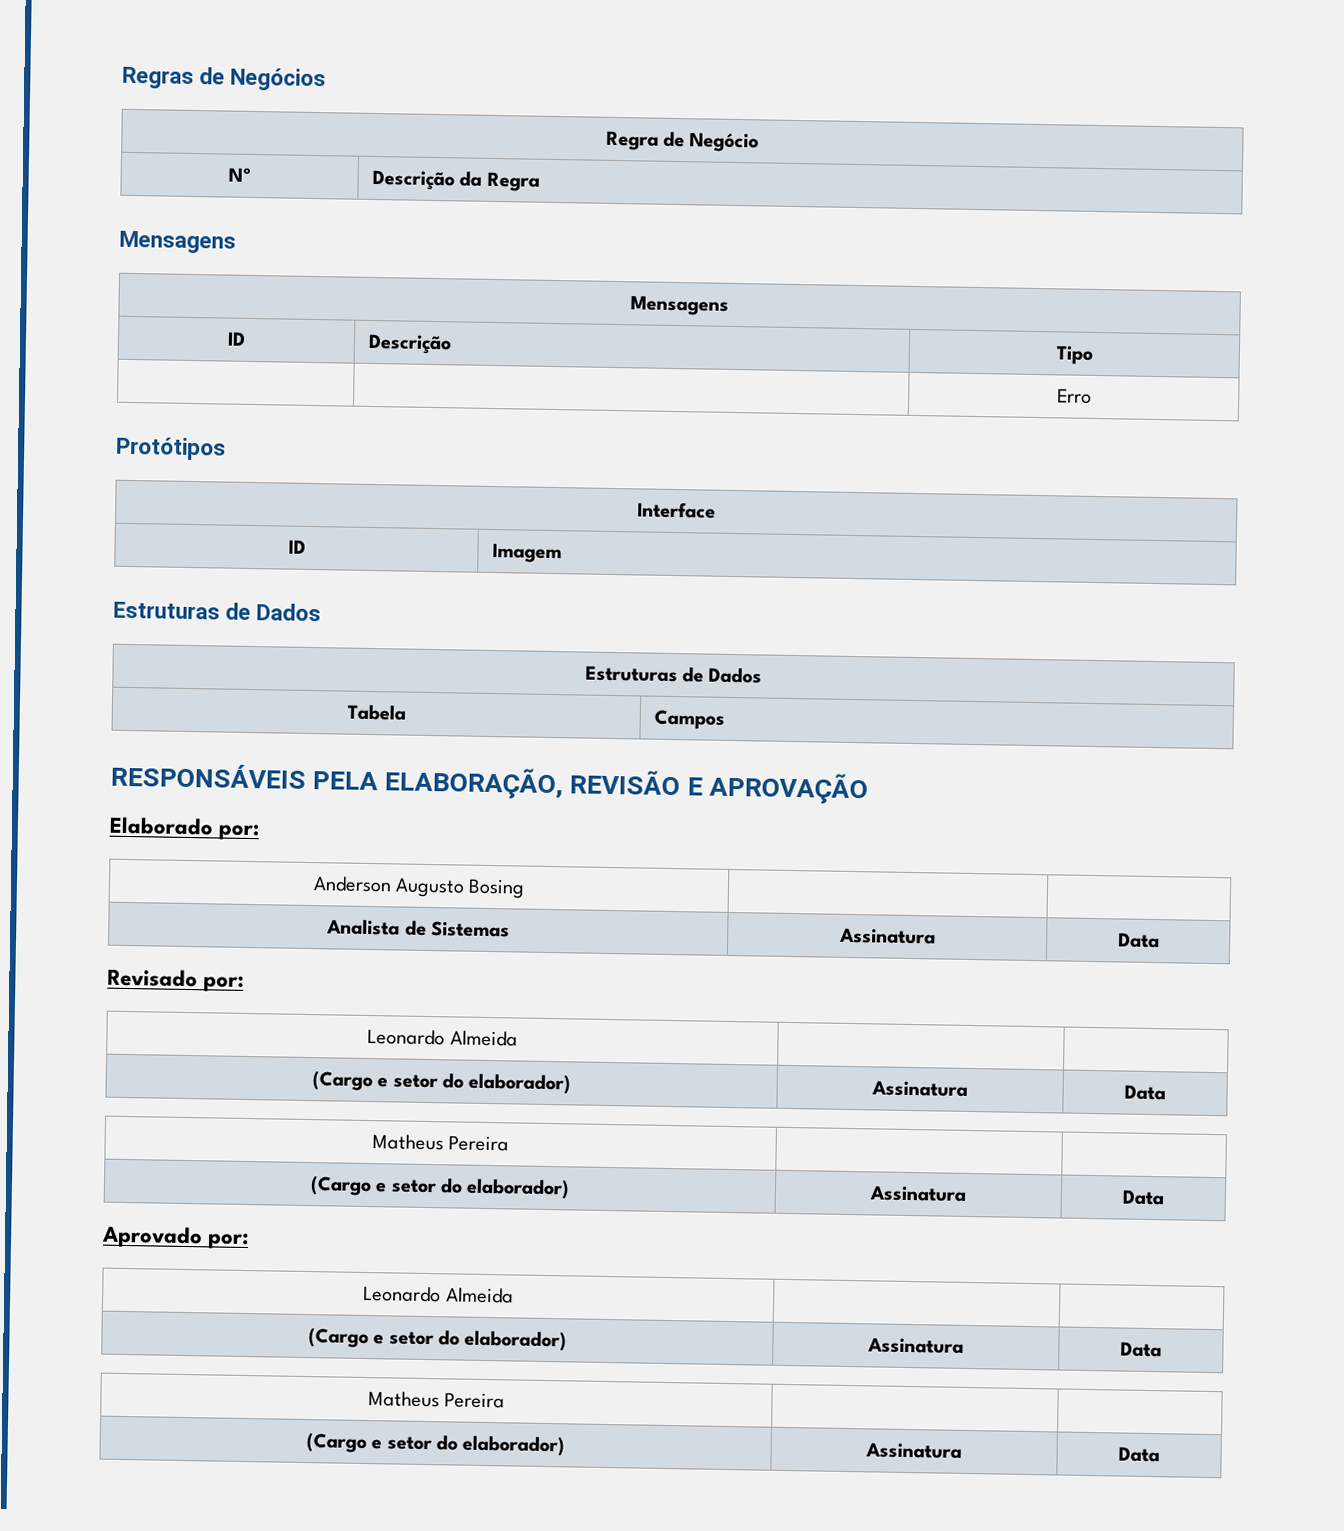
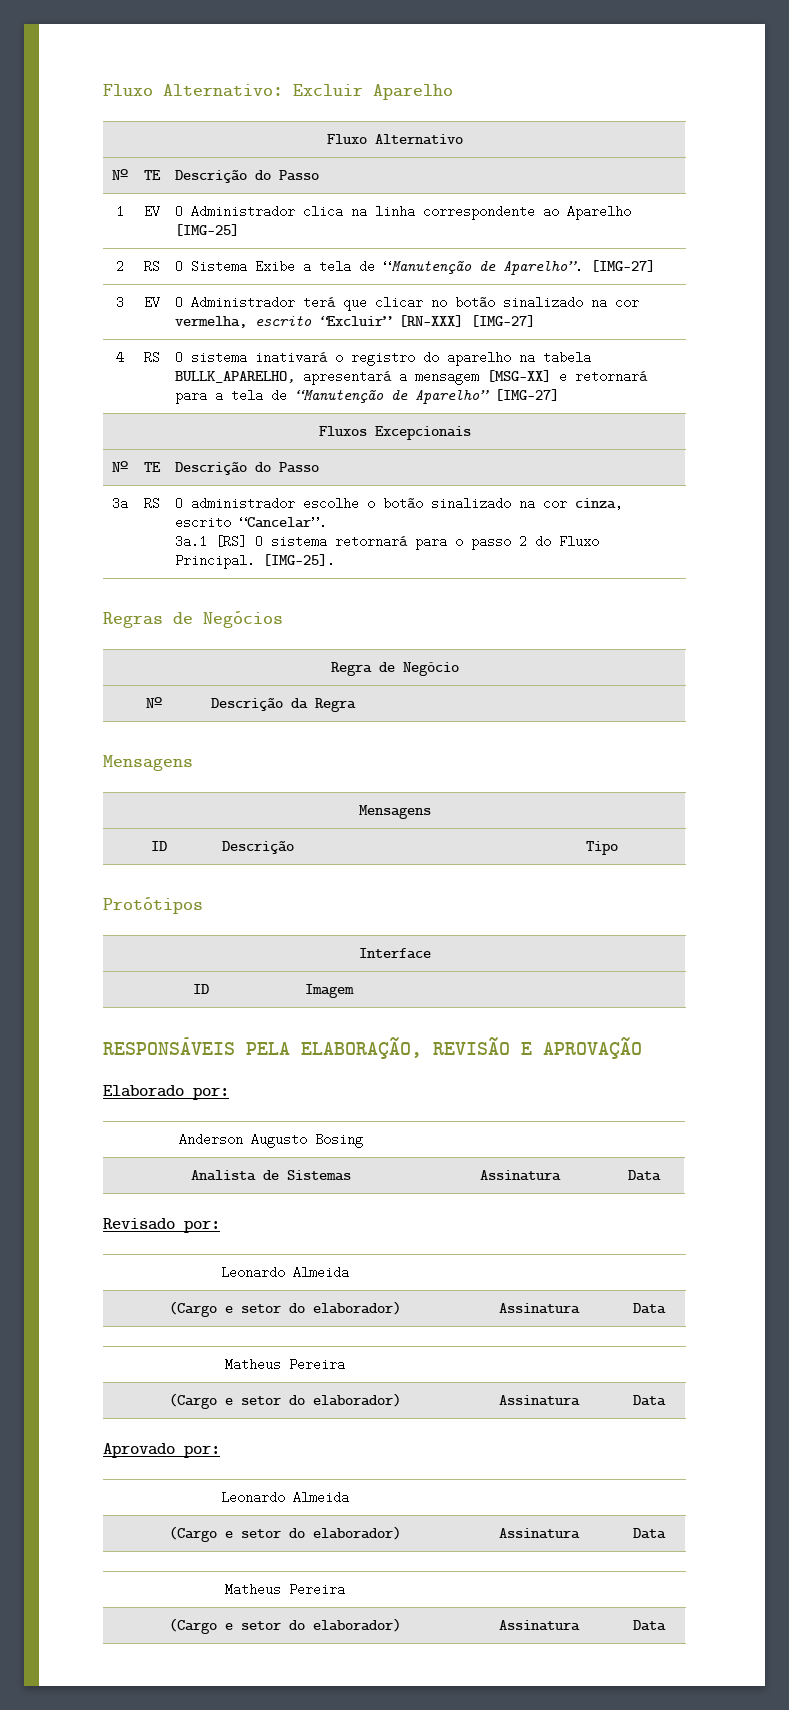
+ Fluxo Alternativo: Excluir Aparelho
+ Fluxo Alternativo
+ Nº | TE | Descrição do Passo
+ 1 | EV | O Administrador clica na linha correspondente ao Aparelho [IMG-25]
+ 2 | RS | O Sistema Exibe a tela de “Manutenção de Aparelho”. [IMG-27]
+ 3 | EV | O Administrador terá que clicar no botão sinalizado na cor vermelha, escrito “Excluir” [RN-XXX] [IMG-27]
+ 4 | RS | O sistema inativará o registro do aparelho na tabela BULLK_APARELHO, apresentará a mensagem [MSG-XX] e retornará para a tela de “Manutenção de Aparelho” [IMG-27]
+ Fluxos Excepcionais
+ Nº | TE | Descrição do Passo
+ 3a | RS | O administrador escolhe o botão sinalizado na cor cinza, escrito “Cancelar”.
+ 3a.1 [RS] O sistema retornará para o passo 2 do Fluxo Principal. [IMG-25].
- | | Erro
  ID | Imagem
- Estruturas de Dados
- Estruturas de Dados
- Tabela | Campos

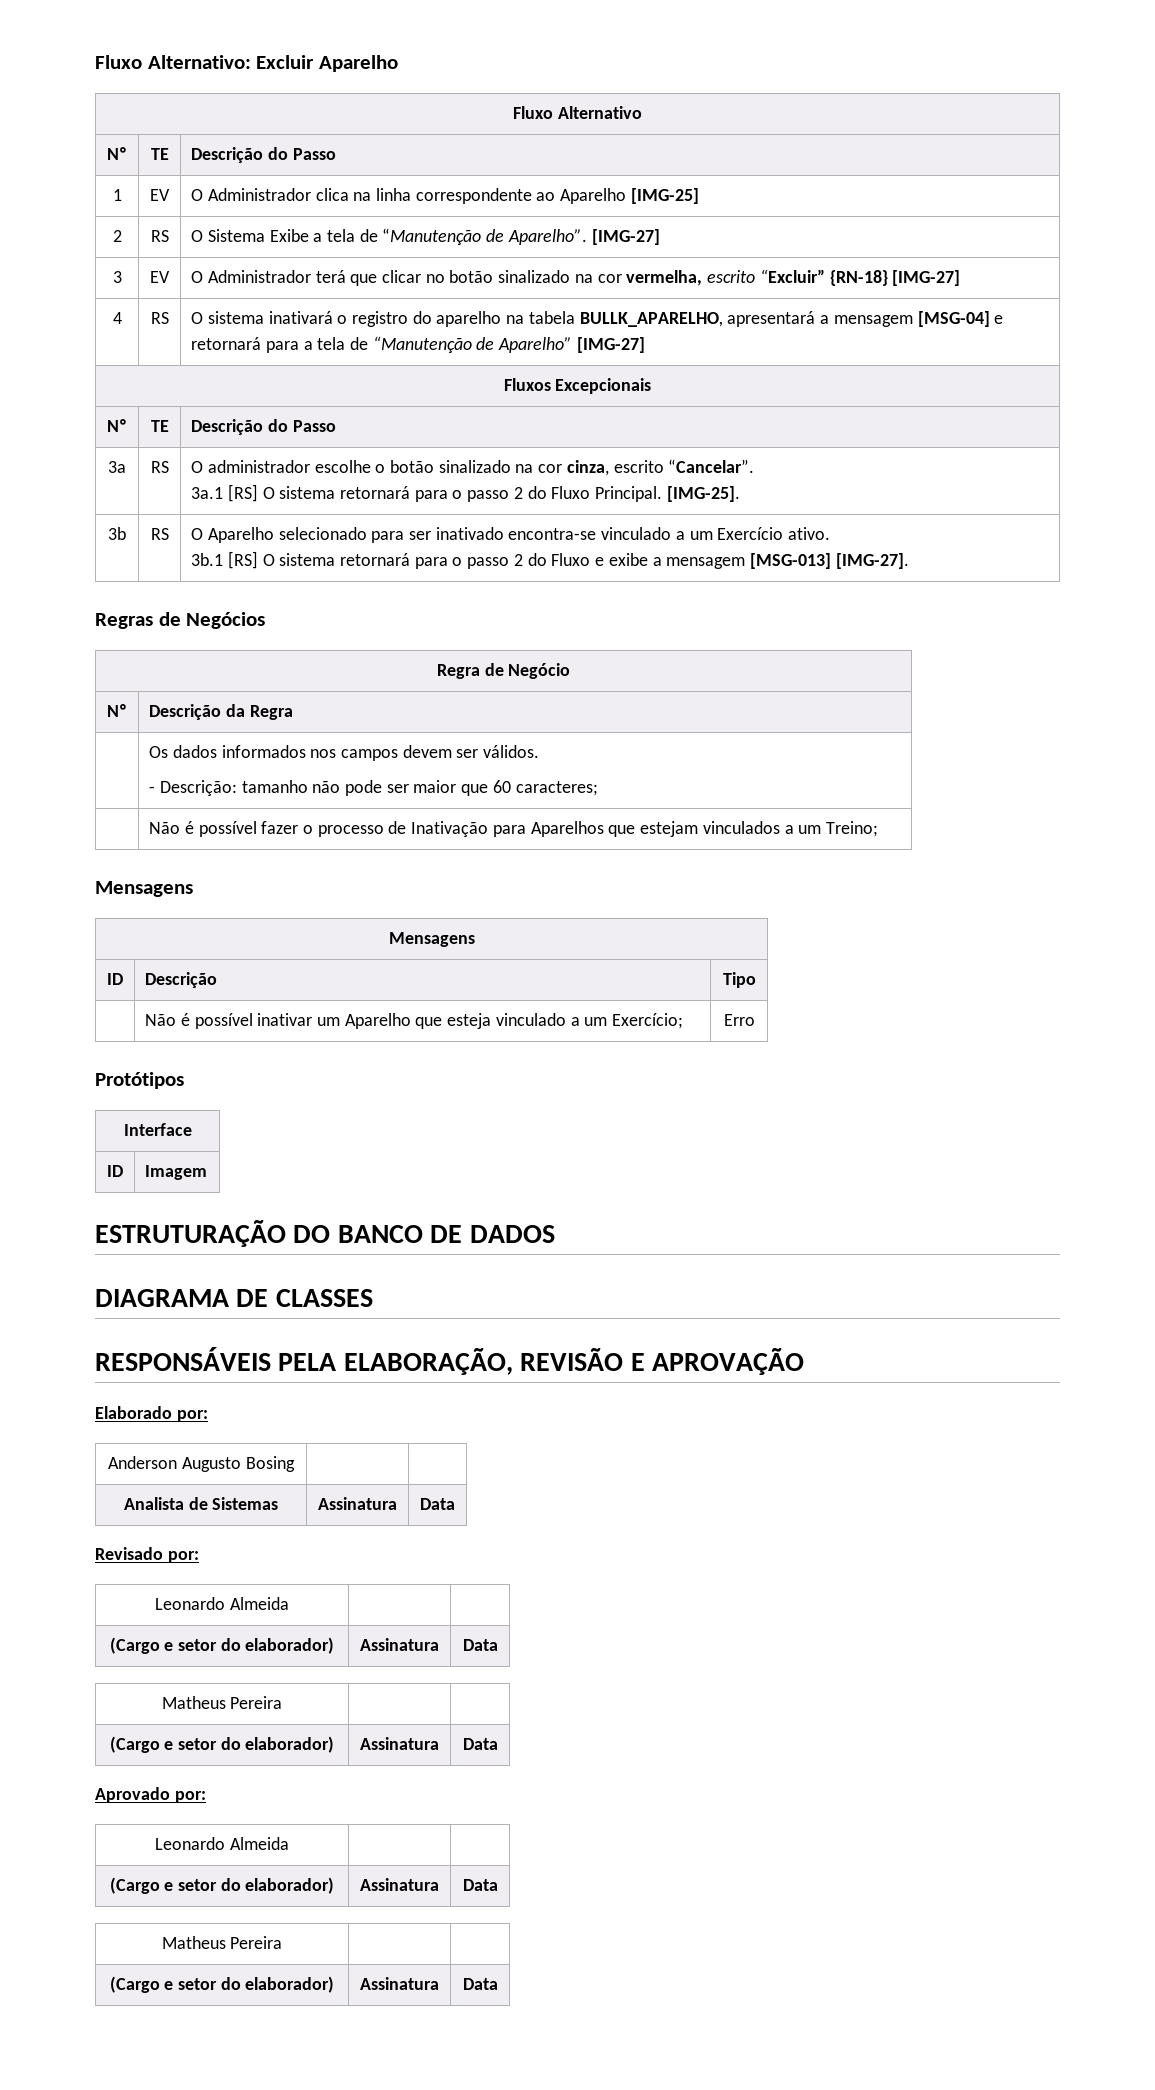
- 3 | EV | O Administrador terá que clicar no botão sinalizado na cor vermelha, escrito “Excluir” [RN-XXX] [IMG-27]
+ 3 | EV | O Administrador terá que clicar no botão sinalizado na cor vermelha, escrito “Excluir” {RN-18} [IMG-27]
- 4 | RS | O sistema inativará o registro do aparelho na tabela BULLK_APARELHO, apresentará a mensagem [MSG-XX] e retornará para a tela de “Manutenção de Aparelho” [IMG-27]
+ 4 | RS | O sistema inativará o registro do aparelho na tabela BULLK_APARELHO, apresentará a mensagem [MSG-04] e retornará para a tela de “Manutenção de Aparelho” [IMG-27]
+ 3b | RS | O Aparelho selecionado para ser inativado encontra-se vinculado a um Exercício ativo.
+ 3b.1 [RS] O sistema retornará para o passo 2 do Fluxo e exibe a mensagem [MSG-013] [IMG-27].
+ | Os dados informados nos campos devem ser válidos.
+ - Descrição: tamanho não pode ser maior que 60 caracteres;
+ | Não é possível fazer o processo de Inativação para Aparelhos que estejam vinculados a um Treino;
+ | Não é possível inativar um Aparelho que esteja vinculado a um Exercício; | Erro
  Protótipos
  Interface
  ID | Imagem
+ ESTRUTURAÇÃO DO BANCO DE DADOS
+ DIAGRAMA DE CLASSES

